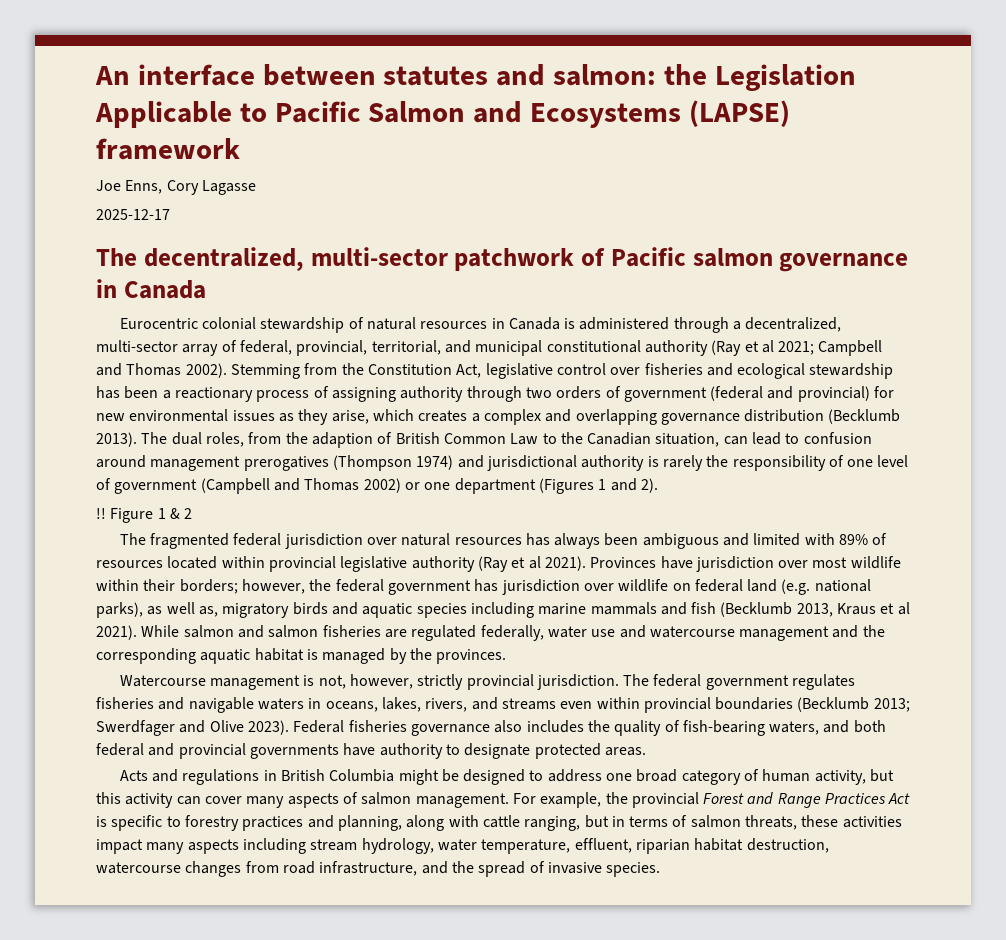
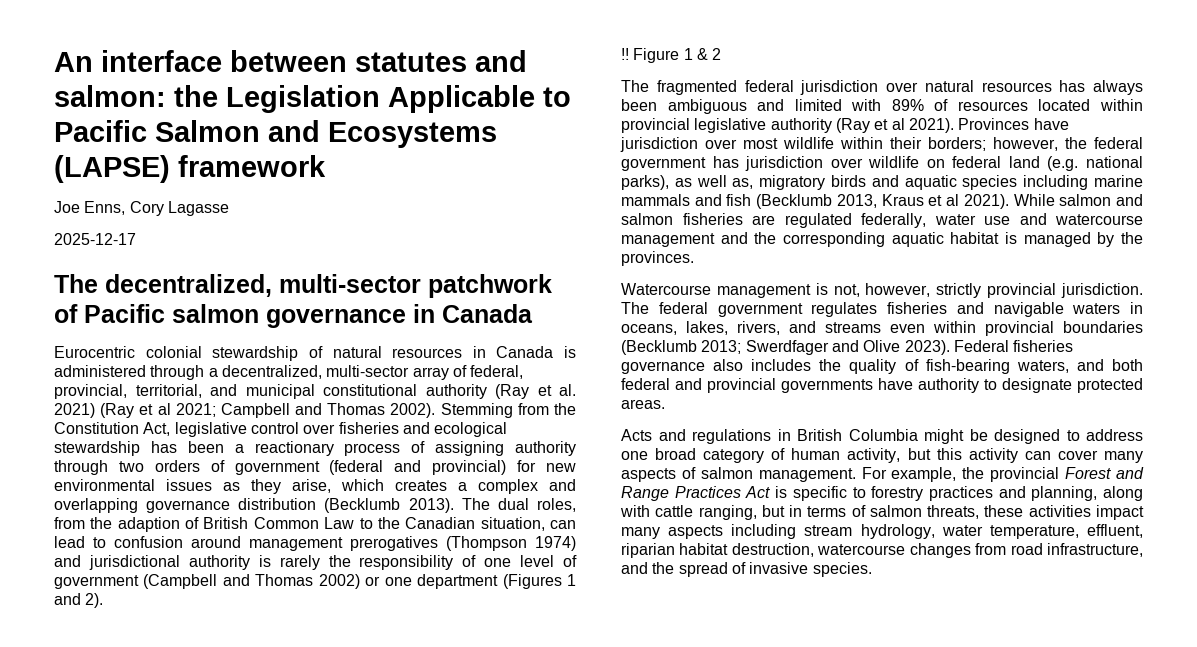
- Eurocentric colonial stewardship of natural resources in Canada is administered through a decentralized, multi-sector array of federal, provincial, territorial, and municipal constitutional authority (Ray et al 2021; Campbell and Thomas 2002).
+ Eurocentric colonial stewardship of natural resources in Canada is administered through a decentralized, multi-sector array of federal, provincial, territorial, and municipal constitutional authority (Ray et al. 2021) (Ray et al 2021; Campbell and Thomas 2002).

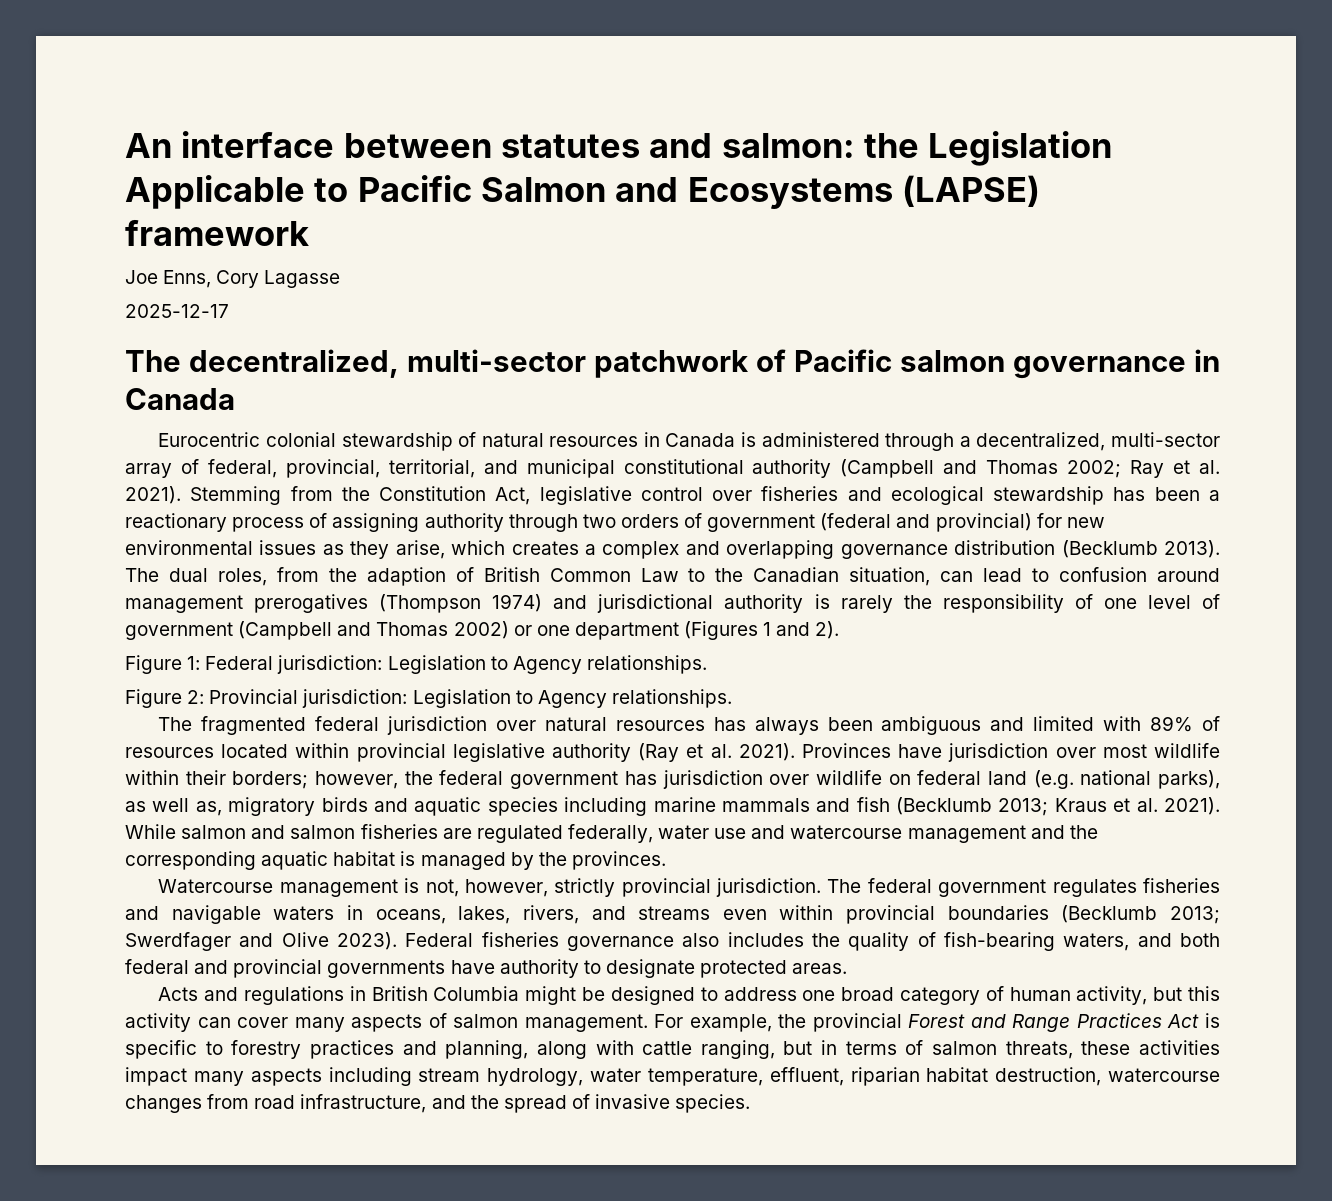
- Eurocentric colonial stewardship of natural resources in Canada is administered through a decentralized, multi-sector array of federal, provincial, territorial, and municipal constitutional authority (Ray et al. 2021) (Ray et al 2021; Campbell and Thomas 2002).
+ Eurocentric colonial stewardship of natural resources in Canada is administered through a decentralized, multi-sector array of federal, provincial, territorial, and municipal constitutional authority (Campbell and Thomas 2002; Ray et al. 2021).
- !! Figure 1 & 2
+ Figure 1: Federal jurisdiction: Legislation to Agency relationships.
+ Figure 2: Provincial jurisdiction: Legislation to Agency relationships.
- The fragmented federal jurisdiction over natural resources has always been ambiguous and limited with 89% of resources located within provincial legislative authority (Ray et al 2021).
+ The fragmented federal jurisdiction over natural resources has always been ambiguous and limited with 89% of resources located within provincial legislative authority (Ray et al. 2021).
- Provinces have jurisdiction over most wildlife within their borders; however, the federal government has jurisdiction over wildlife on federal land (e.g. national parks), as well as, migratory birds and aquatic species including marine mammals and fish (Becklumb 2013, Kraus et al 2021).
+ Provinces have jurisdiction over most wildlife within their borders; however, the federal government has jurisdiction over wildlife on federal land (e.g. national parks), as well as, migratory birds and aquatic species including marine mammals and fish (Becklumb 2013; Kraus et al. 2021).

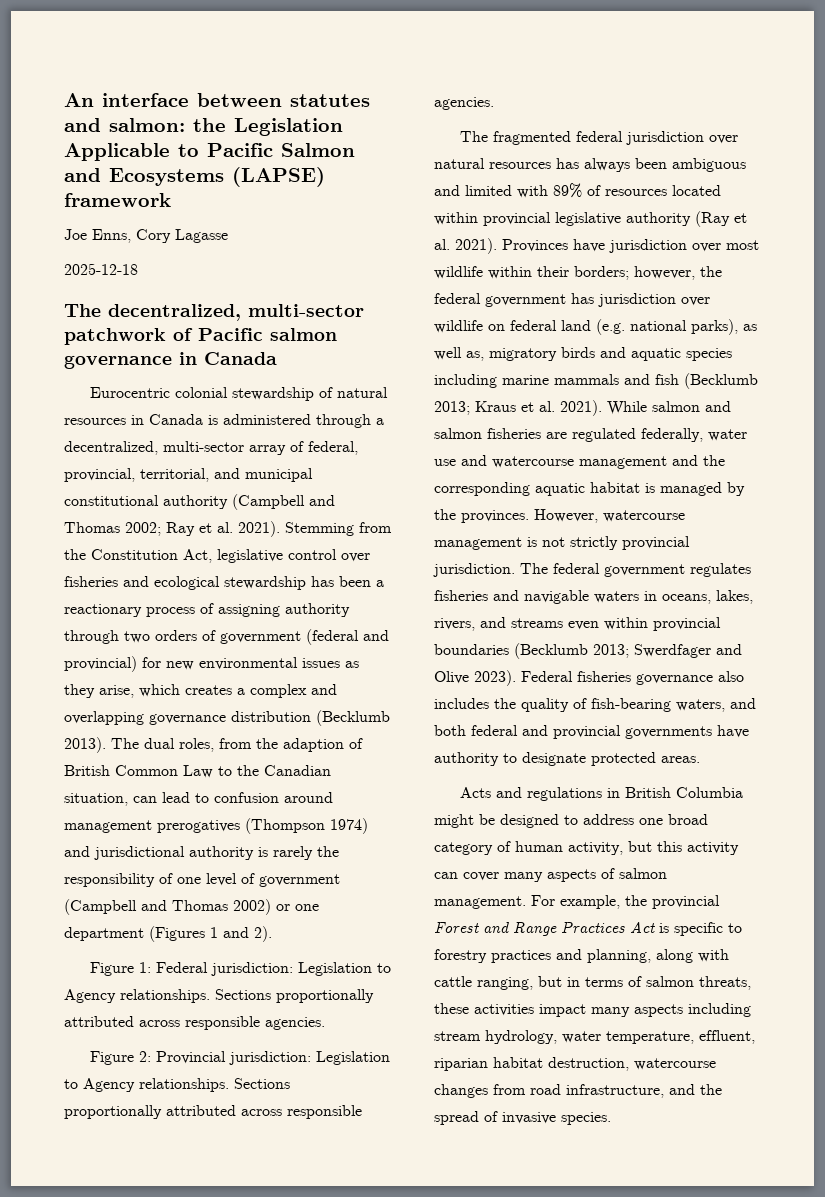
- 2025-12-17
+ 2025-12-18
- Figure 1: Federal jurisdiction: Legislation to Agency relationships.
+ Figure 1: Federal jurisdiction: Legislation to Agency relationships. Sections proportionally attributed across responsible agencies.
- Figure 2: Provincial jurisdiction: Legislation to Agency relationships.
+ Figure 2: Provincial jurisdiction: Legislation to Agency relationships. Sections proportionally attributed across responsible agencies.
- While salmon and salmon fisheries are regulated federally, water use and watercourse management and the corresponding aquatic habitat is managed by the provinces.
- Watercourse management is not, however, strictly provincial jurisdiction.
+ While salmon and salmon fisheries are regulated federally, water use and watercourse management and the corresponding aquatic habitat is managed by the provinces. However, watercourse management is not strictly provincial jurisdiction.

